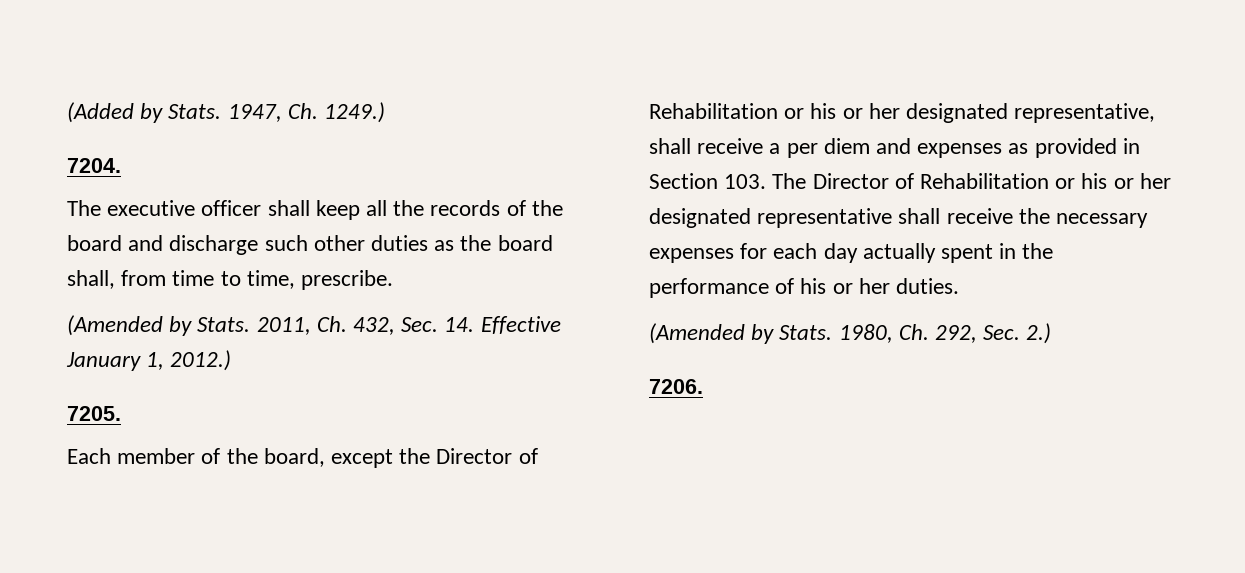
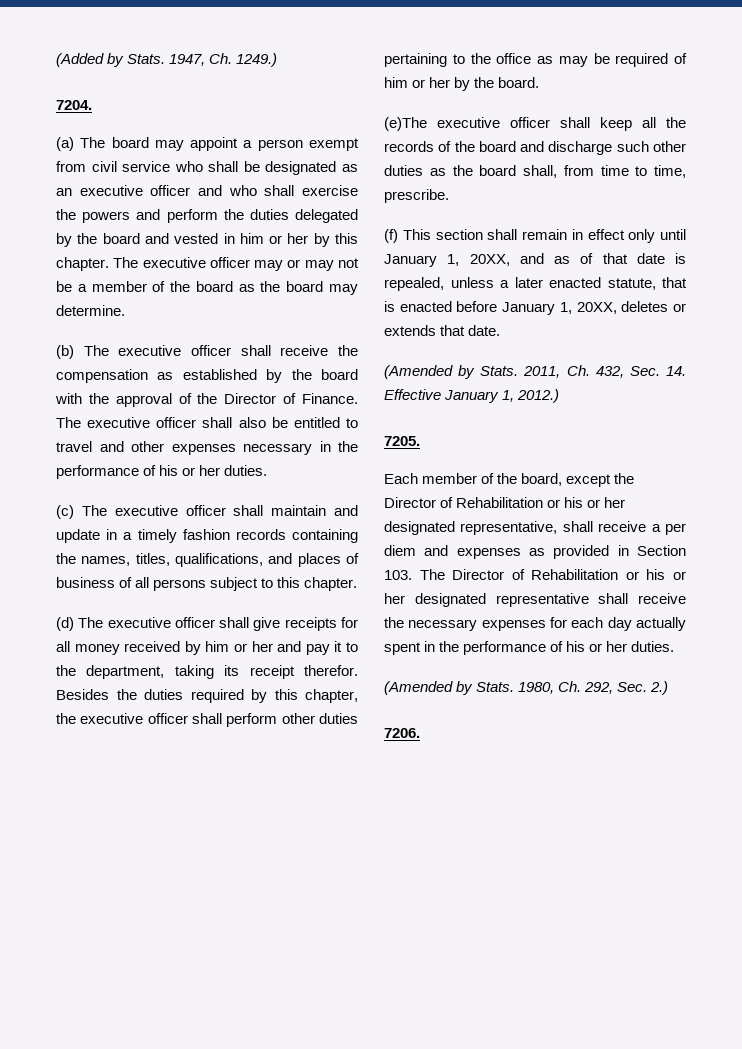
- The executive officer shall keep all the records of the board and discharge such other duties as the board shall, from time to time, prescribe.
+ (a) The board may appoint a person exempt from civil service who shall be designated as an executive officer and who shall exercise the powers and perform the duties delegated by the board and vested in him or her by this chapter. The executive officer may or may not be a member of the board as the board may determine.
+ (b) The executive officer shall receive the compensation as established by the board with the approval of the Director of Finance. The executive officer shall also be entitled to travel and other expenses necessary in the performance of his or her duties.
+ (c) The executive officer shall maintain and update in a timely fashion records containing the names, titles, qualifications, and places of business of all persons subject to this chapter.
+ (d) The executive officer shall give receipts for all money received by him or her and pay it to the department, taking its receipt therefor. Besides the duties required by this chapter, the executive officer shall perform other duties pertaining to the office as may be required of him or her by the board.
+ (e)The executive officer shall keep all the records of the board and discharge such other duties as the board shall, from time to time, prescribe.
+ (f) This section shall remain in effect only until January 1, 20XX, and as of that date is repealed, unless a later enacted statute, that is enacted before January 1, 20XX, deletes or extends that date.

